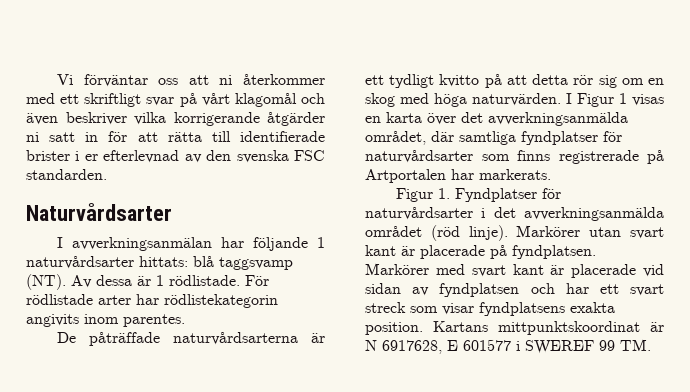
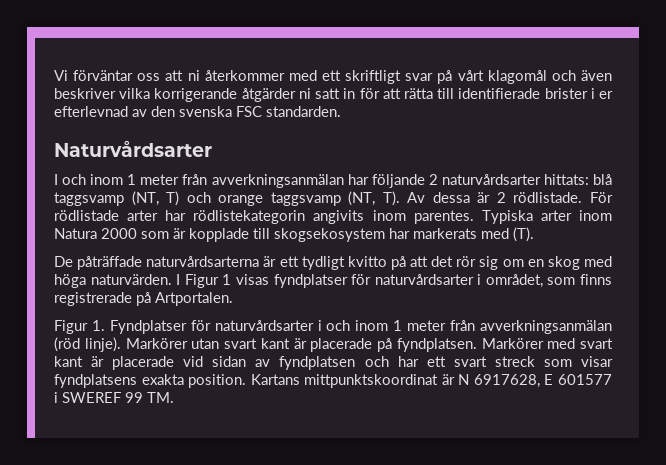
- I avverkningsanmälan har följande 1 naturvårdsarter hittats: blå taggsvamp (NT). Av dessa är 1 rödlistade.
+ I och inom 1 meter från avverkningsanmälan har följande 2 naturvårdsarter hittats: blå taggsvamp (NT, T) och orange taggsvamp (NT, T). Av dessa är 2 rödlistade.
+ Typiska arter inom Natura 2000 som är kopplade till skogsekosystem har markerats med (T).
- De påträffade naturvårdsarterna är ett tydligt kvitto på att detta rör sig om en skog med höga naturvärden.
+ De påträffade naturvårdsarterna är ett tydligt kvitto på att det rör sig om en skog med höga naturvärden.
- I Figur 1 visas en karta över det avverkningsanmälda området, där samtliga fyndplatser för naturvårdsarter som finns registrerade på Artportalen har markerats.
+ I Figur 1 visas fyndplatser för naturvårdsarter i området, som finns registrerade på Artportalen.
- Figur 1. Fyndplatser för naturvårdsarter i det avverkningsanmälda området (röd linje).
+ Figur 1. Fyndplatser för naturvårdsarter i och inom 1 meter från avverkningsanmälan (röd linje).

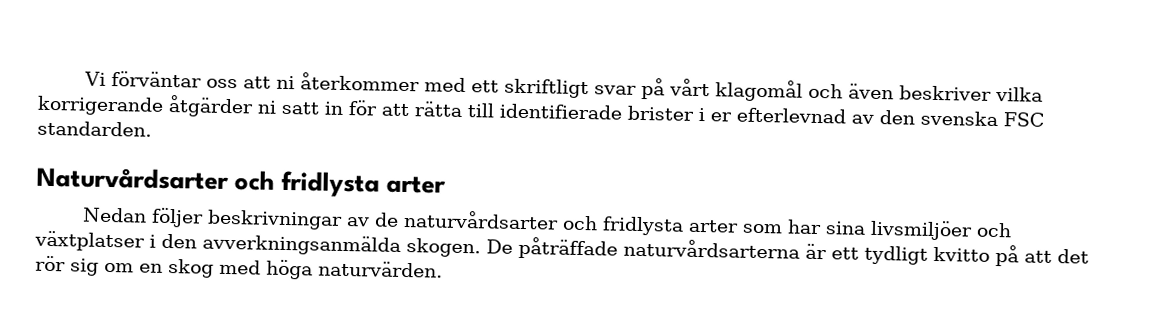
- Naturvårdsarter
- I och inom 1 meter från avverkningsanmälan har följande 2 naturvårdsarter hittats: blå taggsvamp (NT, T) och orange taggsvamp (NT, T). Av dessa är 2 rödlistade. För rödlistade arter har rödlistekategorin angivits inom parentes. Typiska arter inom Natura 2000 som är kopplade till skogsekosystem har markerats med (T).
- De påträffade naturvårdsarterna är ett tydligt kvitto på att det rör sig om en skog med höga naturvärden. I Figur 1 visas fyndplatser för naturvårdsarter i området, som finns registrerade på Artportalen.
- Figur 1. Fyndplatser för naturvårdsarter i och inom 1 meter från avverkningsanmälan (röd linje). Markörer utan svart kant är placerade på fyndplatsen. Markörer med svart kant är placerade vid sidan av fyndplatsen och har ett svart streck som visar fyndplatsens exakta position. Kartans mittpunktskoordinat är N 6917628, E 601577 i SWEREF 99 TM.
+ Naturvårdsarter och fridlysta arter
+ Nedan följer beskrivningar av de naturvårdsarter och fridlysta arter som har sina livsmiljöer och växtplatser i den avverkningsanmälda skogen. De påträffade naturvårdsarterna är ett tydligt kvitto på att det rör sig om en skog med höga naturvärden.

